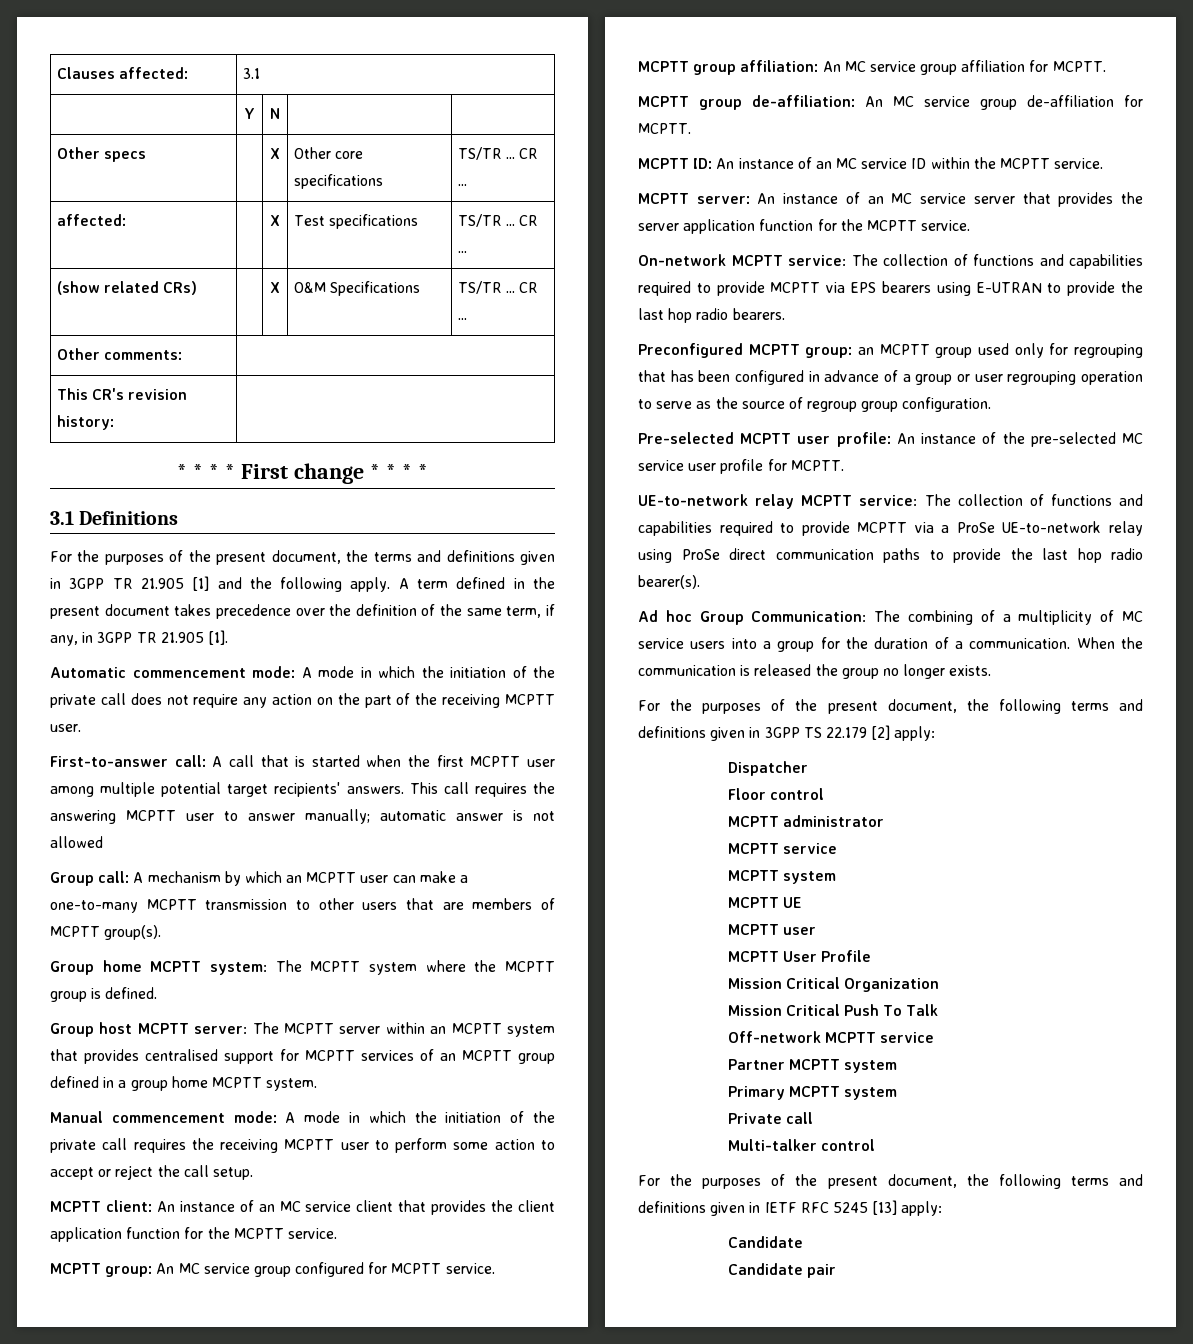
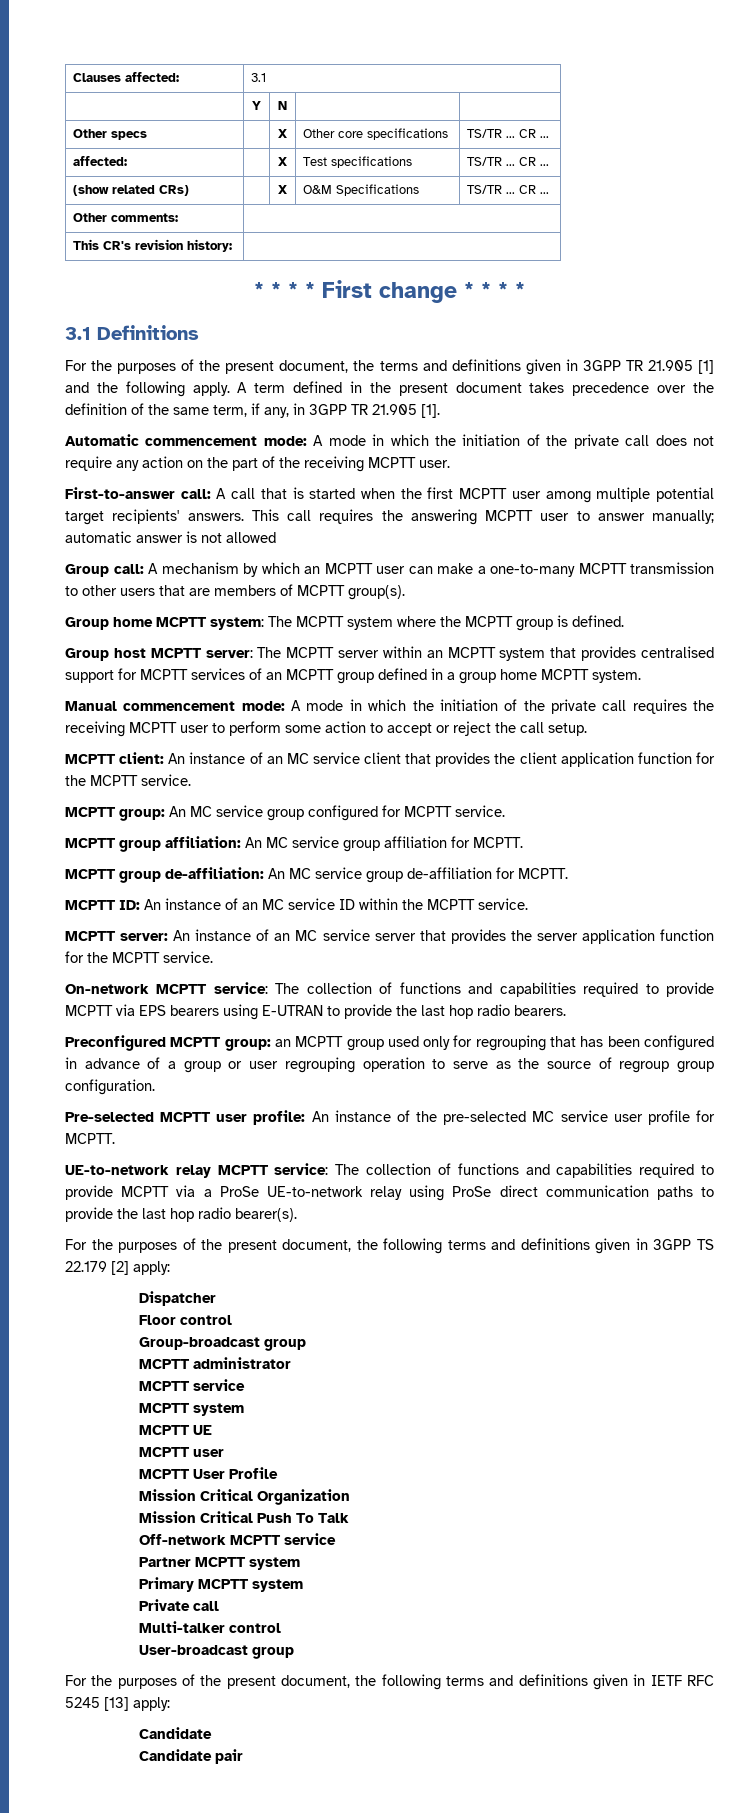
- Ad hoc Group Communication: The combining of a multiplicity of MC service users into a group for the duration of a communication. When the communication is released the group no longer exists.
+ Group-broadcast group
+ User-broadcast group

